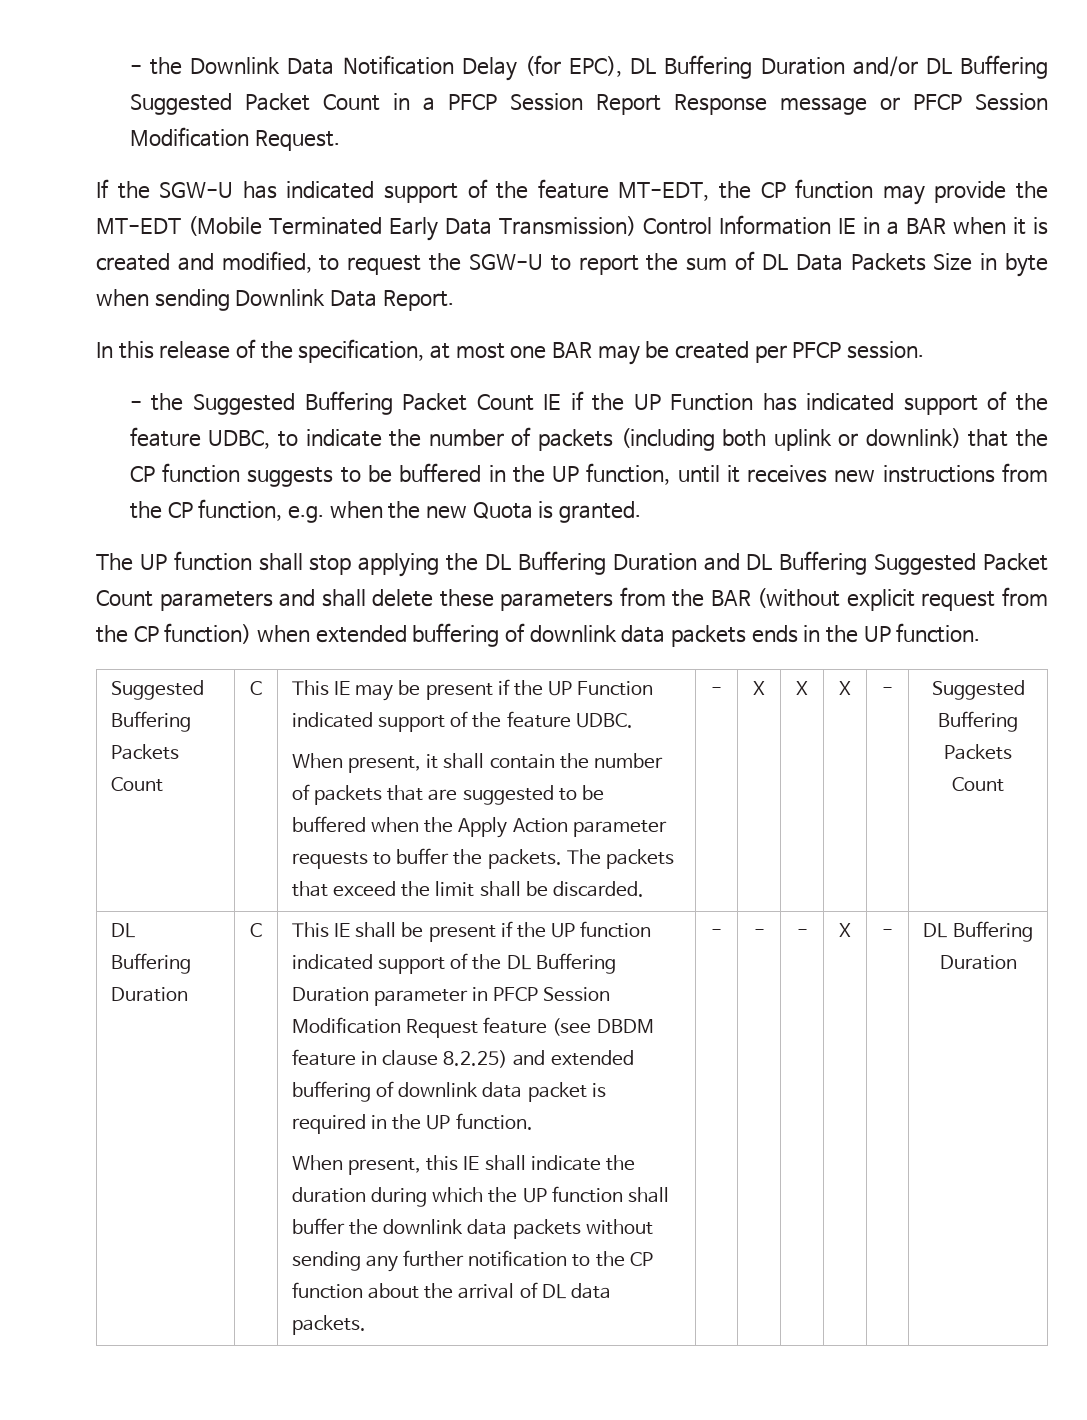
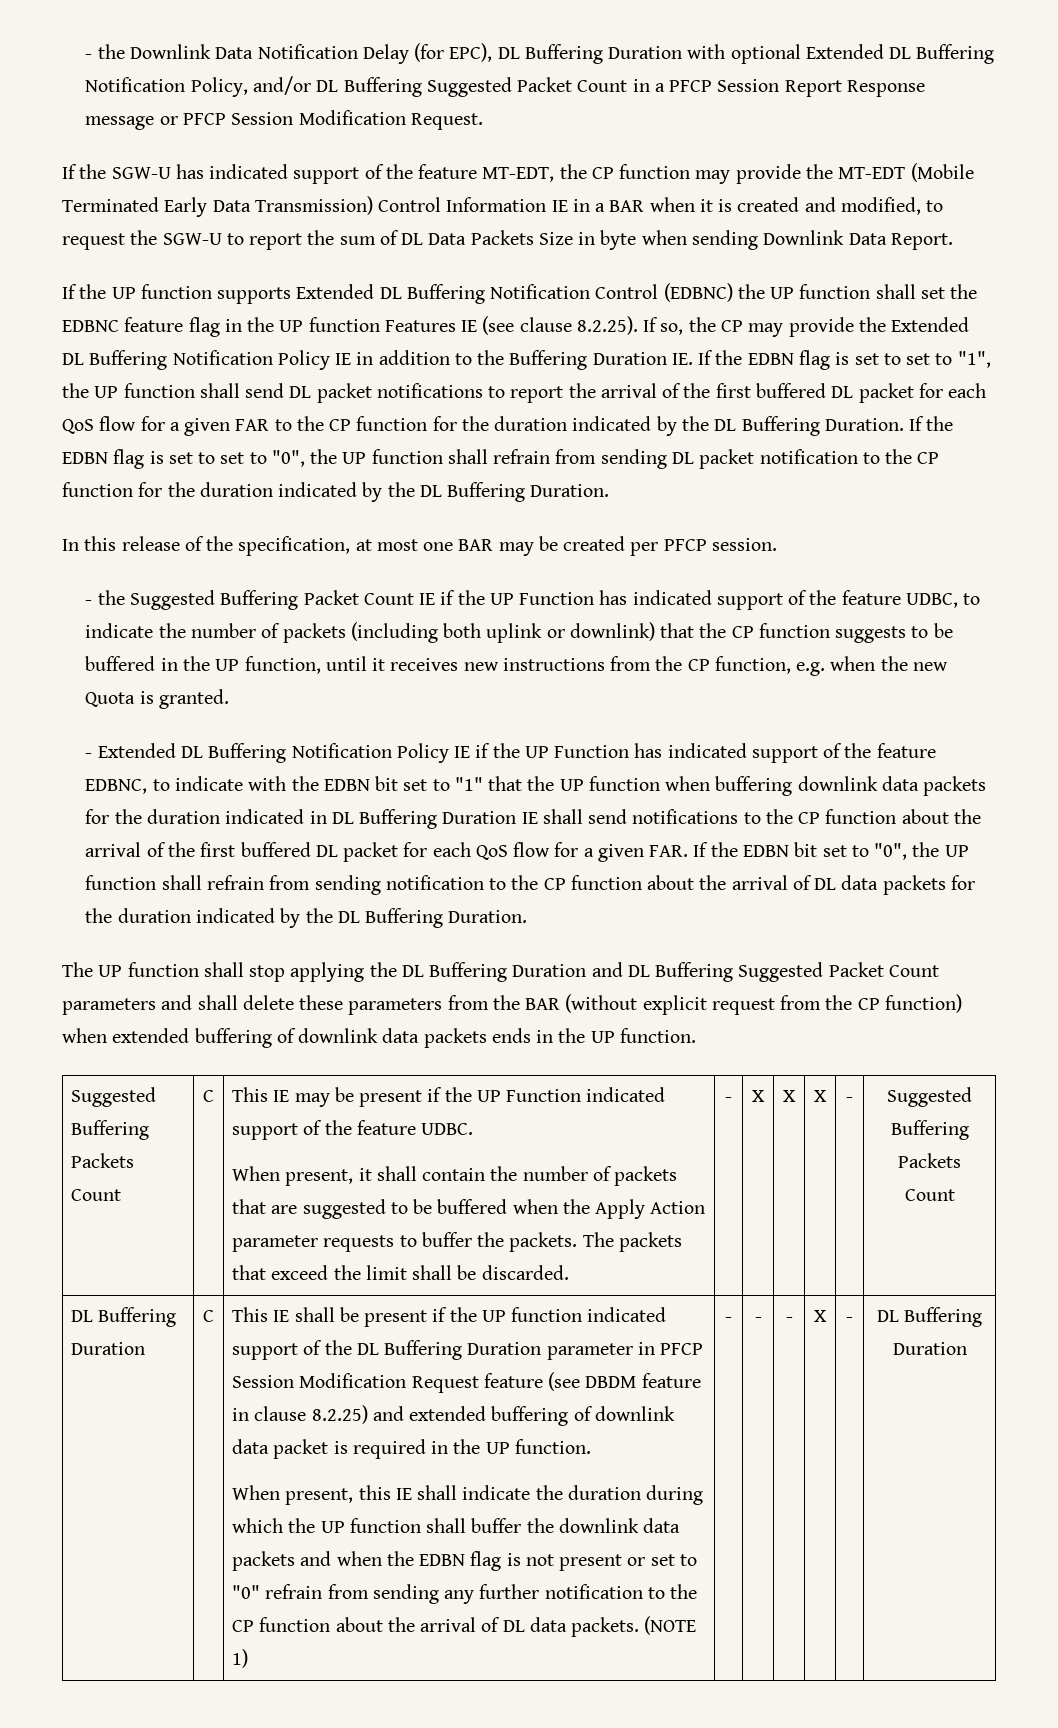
- - the Downlink Data Notification Delay (for EPC), DL Buffering Duration and/or DL Buffering Suggested Packet Count in a PFCP Session Report Response message or PFCP Session Modification Request.
+ - the Downlink Data Notification Delay (for EPC), DL Buffering Duration with optional Extended DL Buffering Notification Policy, and/or DL Buffering Suggested Packet Count in a PFCP Session Report Response message or PFCP Session Modification Request.
+ If the UP function supports Extended DL Buffering Notification Control (EDBNC) the UP function shall set the EDBNC feature flag in the UP function Features IE (see clause 8.2.25). If so, the CP may provide the Extended DL Buffering Notification Policy IE in addition to the Buffering Duration IE. If the EDBN flag is set to set to "1", the UP function shall send DL packet notifications to report the arrival of the first buffered DL packet for each QoS flow for a given FAR to the CP function for the duration indicated by the DL Buffering Duration. If the EDBN flag is set to set to "0", the UP function shall refrain from sending DL packet notification to the CP function for the duration indicated by the DL Buffering Duration.
+ - Extended DL Buffering Notification Policy IE if the UP Function has indicated support of the feature EDBNC, to indicate with the EDBN bit set to "1" that the UP function when buffering downlink data packets for the duration indicated in DL Buffering Duration IE shall send notifications to the CP function about the arrival of the first buffered DL packet for each QoS flow for a given FAR. If the EDBN bit set to "0", the UP function shall refrain from sending notification to the CP function about the arrival of DL data packets for the duration indicated by the DL Buffering Duration.
- When present, this IE shall indicate the duration during which the UP function shall buffer the downlink data packets without sending any further notification to the CP function about the arrival of DL data packets.
+ When present, this IE shall indicate the duration during which the UP function shall buffer the downlink data packets and when the EDBN flag is not present or set to "0" refrain from sending any further notification to the CP function about the arrival of DL data packets. (NOTE 1)

